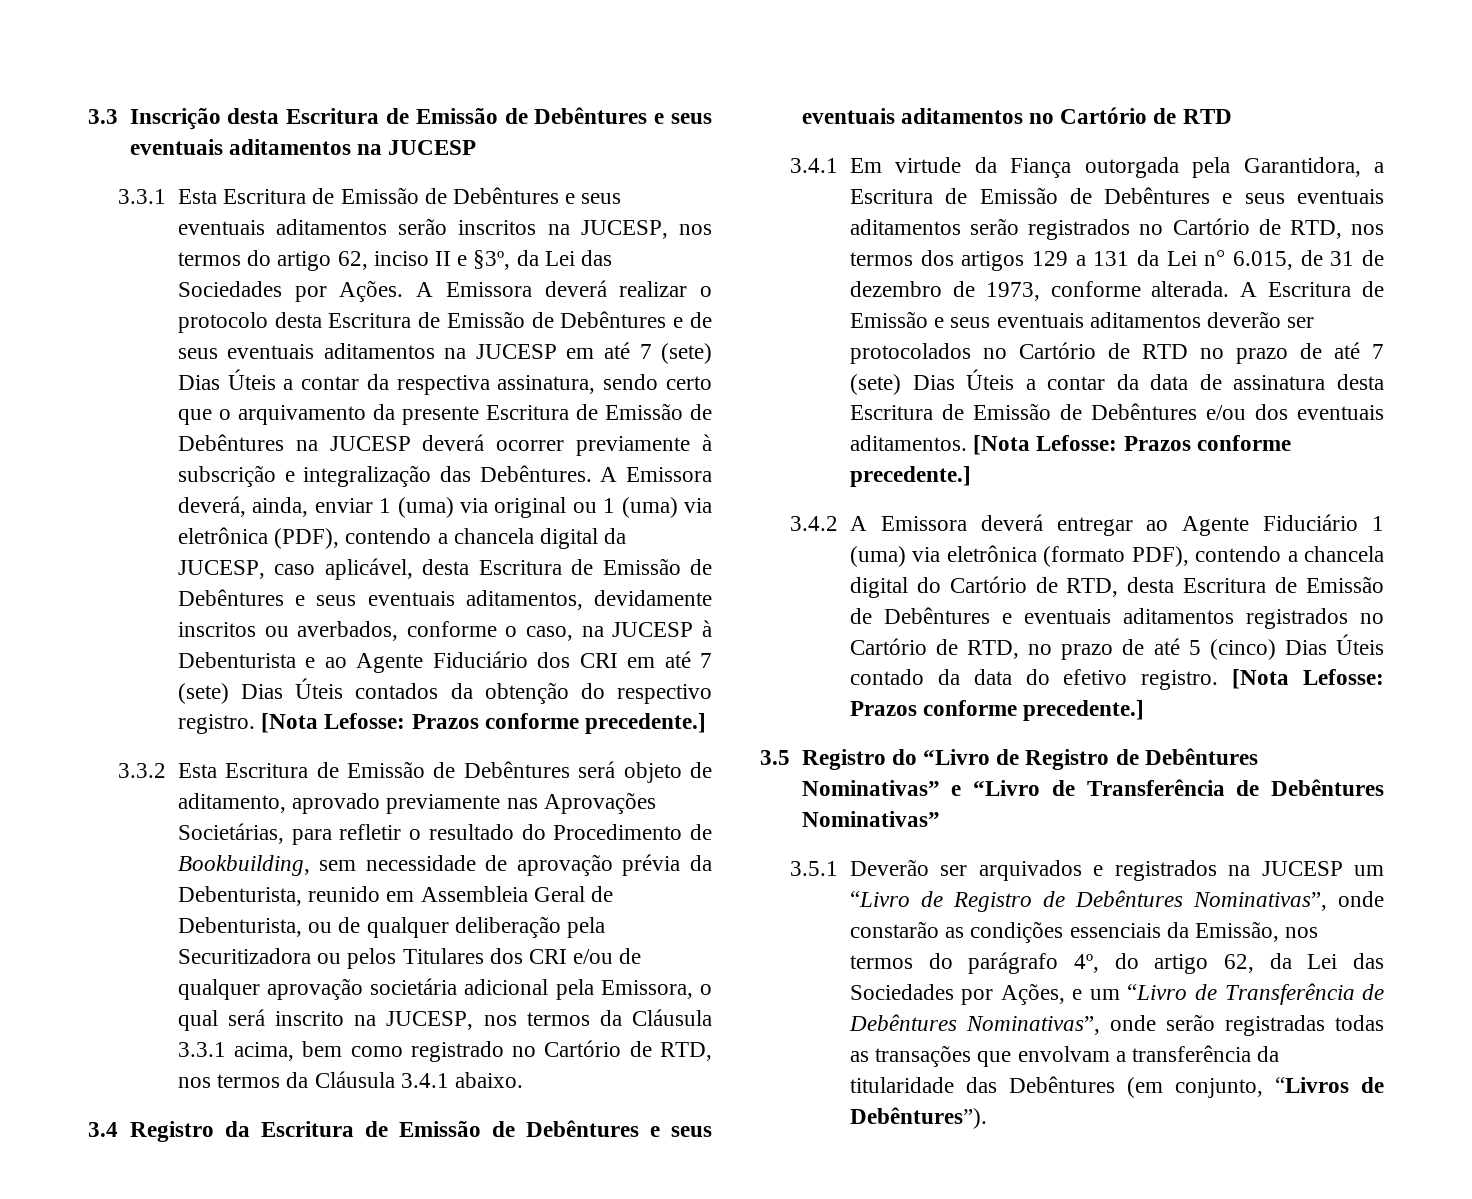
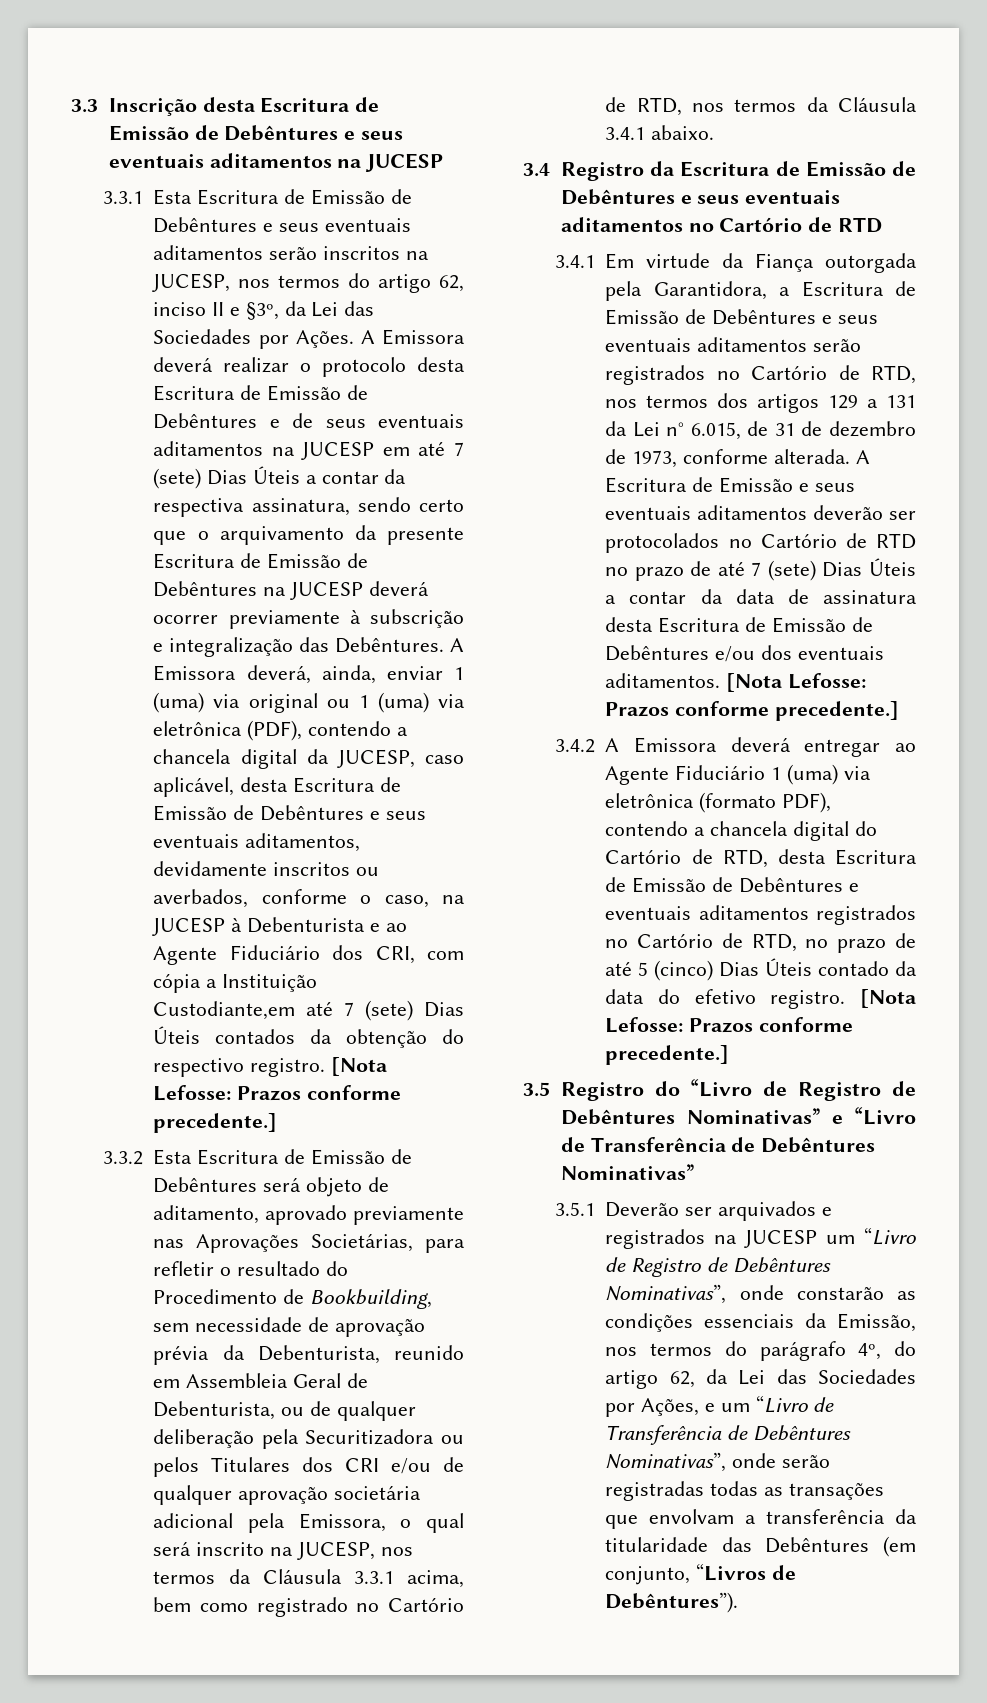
- A Emissora deverá, ainda, enviar 1 (uma) via original ou 1 (uma) via eletrônica (PDF), contendo a chancela digital da JUCESP, caso aplicável, desta Escritura de Emissão de Debêntures e seus eventuais aditamentos, devidamente inscritos ou averbados, conforme o caso, na JUCESP à Debenturista e ao Agente Fiduciário dos CRI em até 7 (sete) Dias Úteis contados da obtenção do respectivo registro.
+ A Emissora deverá, ainda, enviar 1 (uma) via original ou 1 (uma) via eletrônica (PDF), contendo a chancela digital da JUCESP, caso aplicável, desta Escritura de Emissão de Debêntures e seus eventuais aditamentos, devidamente inscritos ou averbados, conforme o caso, na JUCESP à Debenturista e ao Agente Fiduciário dos CRI, com cópia a Instituição Custodiante,em até 7 (sete) Dias Úteis contados da obtenção do respectivo registro.

